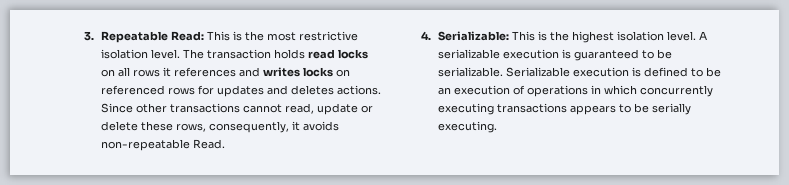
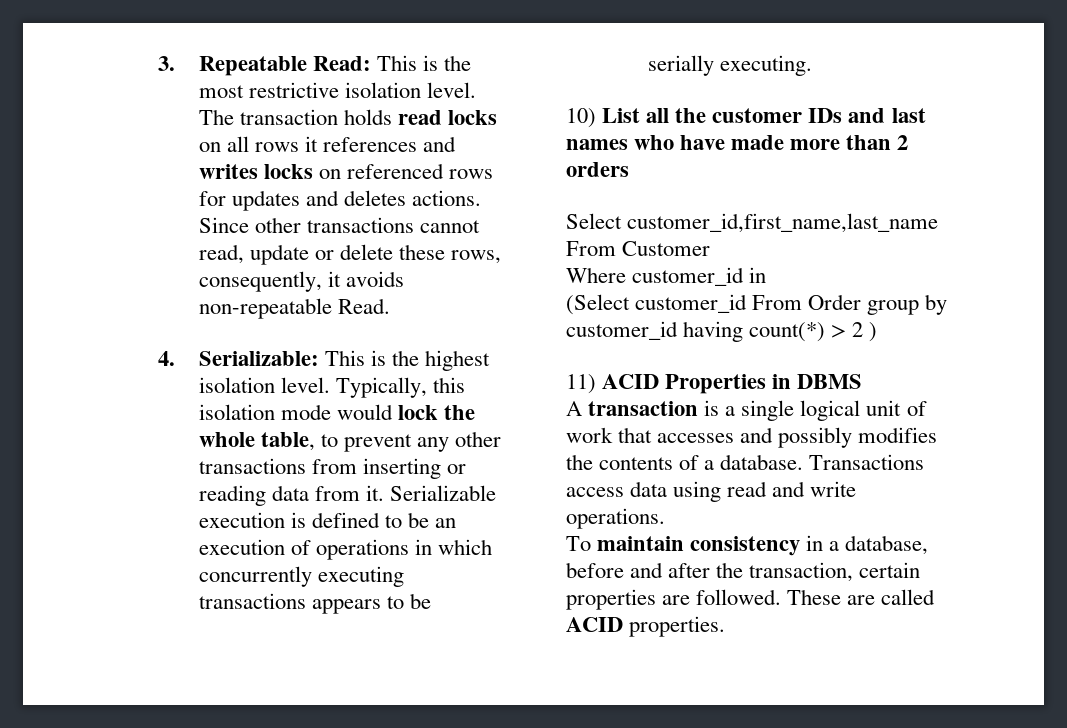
- A serializable execution is guaranteed to be serializable.
+ Typically, this isolation mode would lock the whole table, to prevent any other transactions from inserting or reading data from it.
+ 10) List all the customer IDs and last names who have made more than 2 orders
+ Select customer_id,first_name,last_name From Customer
+ Where customer_id in
+ (Select customer_id From Order group by customer_id having count(*) > 2 )
+ 11) ACID Properties in DBMS
+ A transaction is a single logical unit of work that accesses and possibly modifies the contents of a database. Transactions access data using read and write operations.
+ To maintain consistency in a database, before and after the transaction, certain properties are followed. These are called ACID properties.

